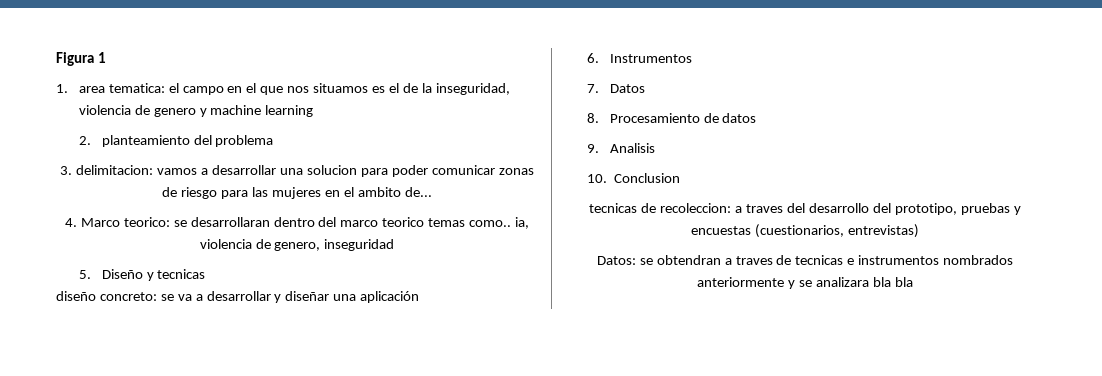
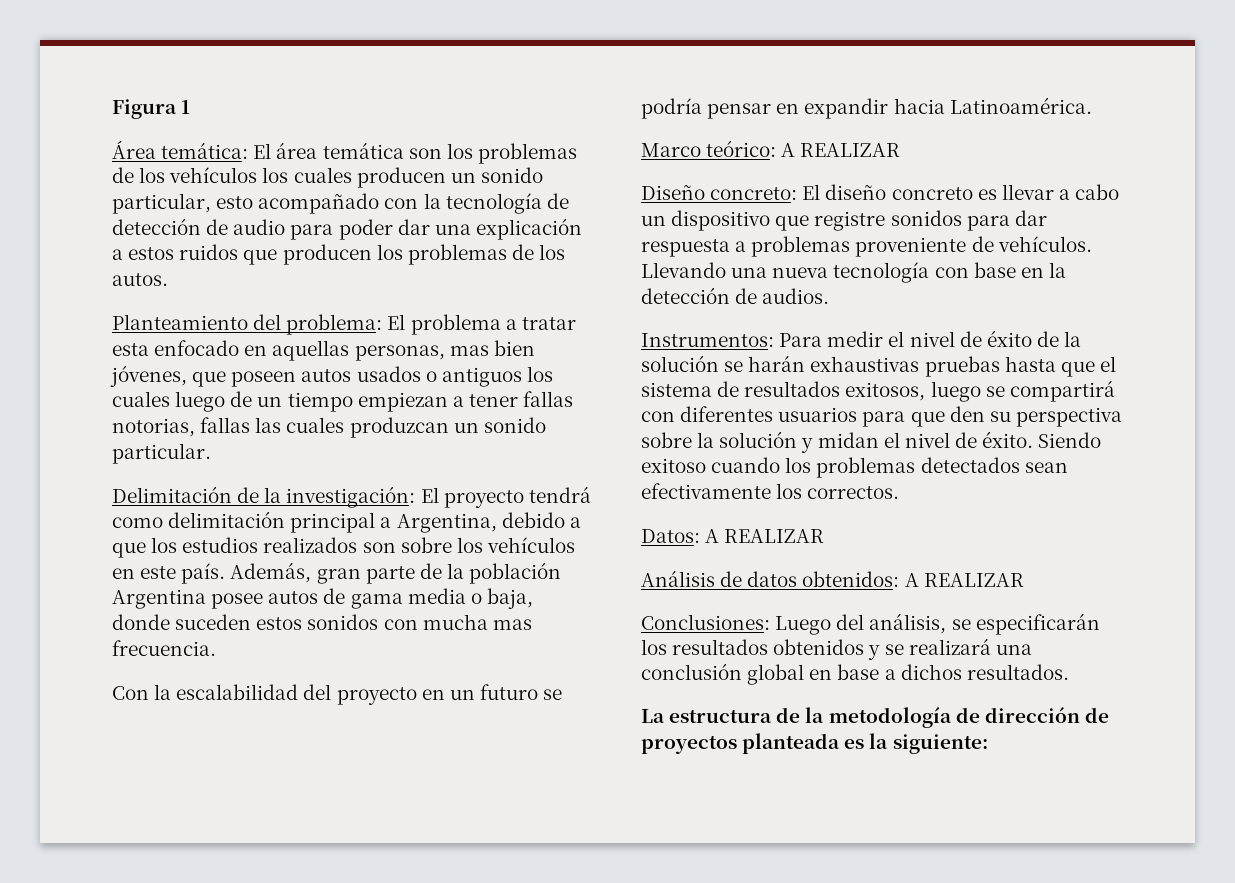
- 1. area tematica: el campo en el que nos situamos es el de la inseguridad, violencia de genero y machine learning
- 2. planteamiento del problema
- 3. delimitacion: vamos a desarrollar una solucion para poder comunicar zonas de riesgo para las mujeres en el ambito de...
- 4. Marco teorico: se desarrollaran dentro del marco teorico temas como.. ia, violencia de genero, inseguridad
- 5. Diseño y tecnicas
- diseño concreto: se va a desarrollar y diseñar una aplicación
- 6. Instrumentos
- 7. Datos
- 8. Procesamiento de datos
- 9. Analisis
- 10. Conclusion
- tecnicas de recoleccion: a traves del desarrollo del prototipo, pruebas y encuestas (cuestionarios, entrevistas)
- Datos: se obtendran a traves de tecnicas e instrumentos nombrados anteriormente y se analizara bla bla
+ Área temática: El área temática son los problemas de los vehículos los cuales producen un sonido particular, esto acompañado con la tecnología de detección de audio para poder dar una explicación a estos ruidos que producen los problemas de los autos.
+ Planteamiento del problema: El problema a tratar esta enfocado en aquellas personas, mas bien jóvenes, que poseen autos usados o antiguos los cuales luego de un tiempo empiezan a tener fallas notorias, fallas las cuales produzcan un sonido particular.
+ Delimitación de la investigación: El proyecto tendrá como delimitación principal a Argentina, debido a que los estudios realizados son sobre los vehículos en este país. Además, gran parte de la población Argentina posee autos de gama media o baja, donde suceden estos sonidos con mucha mas frecuencia.
+ Con la escalabilidad del proyecto en un futuro se podría pensar en expandir hacia Latinoamérica.
+ Marco teórico: A REALIZAR
+ Diseño concreto: El diseño concreto es llevar a cabo un dispositivo que registre sonidos para dar respuesta a problemas proveniente de vehículos. Llevando una nueva tecnología con base en la detección de audios.
+ Instrumentos: Para medir el nivel de éxito de la solución se harán exhaustivas pruebas hasta que el sistema de resultados exitosos, luego se compartirá con diferentes usuarios para que den su perspectiva sobre la solución y midan el nivel de éxito. Siendo exitoso cuando los problemas detectados sean efectivamente los correctos.
+ Datos: A REALIZAR
+ Análisis de datos obtenidos: A REALIZAR
+ Conclusiones: Luego del análisis, se especificarán los resultados obtenidos y se realizará una conclusión global en base a dichos resultados.
+ La estructura de la metodología de dirección de proyectos planteada es la siguiente:

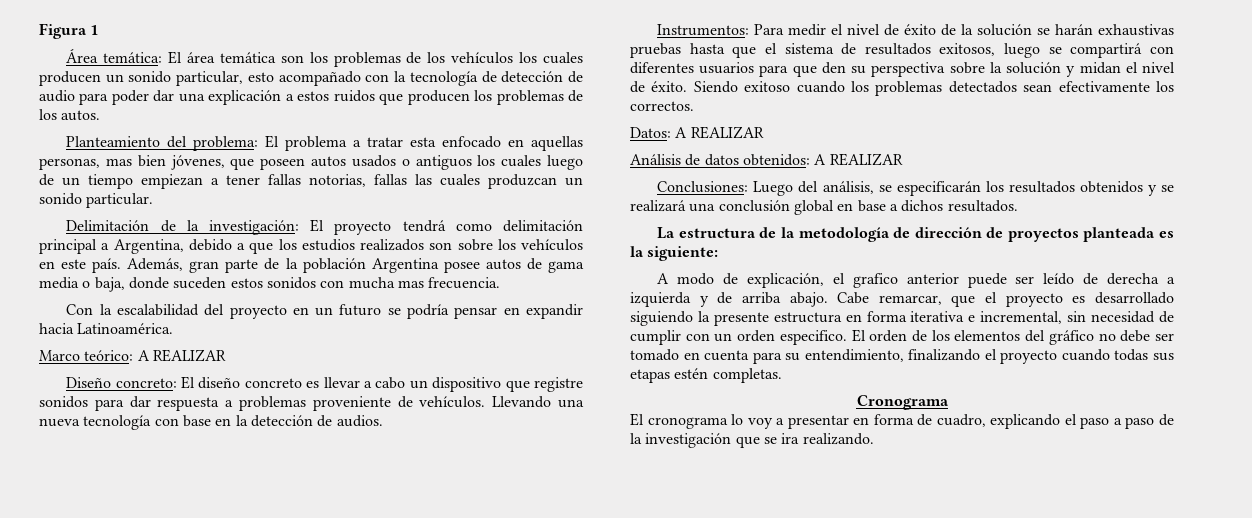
+ A modo de explicación, el grafico anterior puede ser leído de derecha a izquierda y de arriba abajo. Cabe remarcar, que el proyecto es desarrollado siguiendo la presente estructura en forma iterativa e incremental, sin necesidad de cumplir con un orden especifico. El orden de los elementos del gráfico no debe ser tomado en cuenta para su entendimiento, finalizando el proyecto cuando todas sus etapas estén completas.
+ Cronograma
+ El cronograma lo voy a presentar en forma de cuadro, explicando el paso a paso de la investigación que se ira realizando.

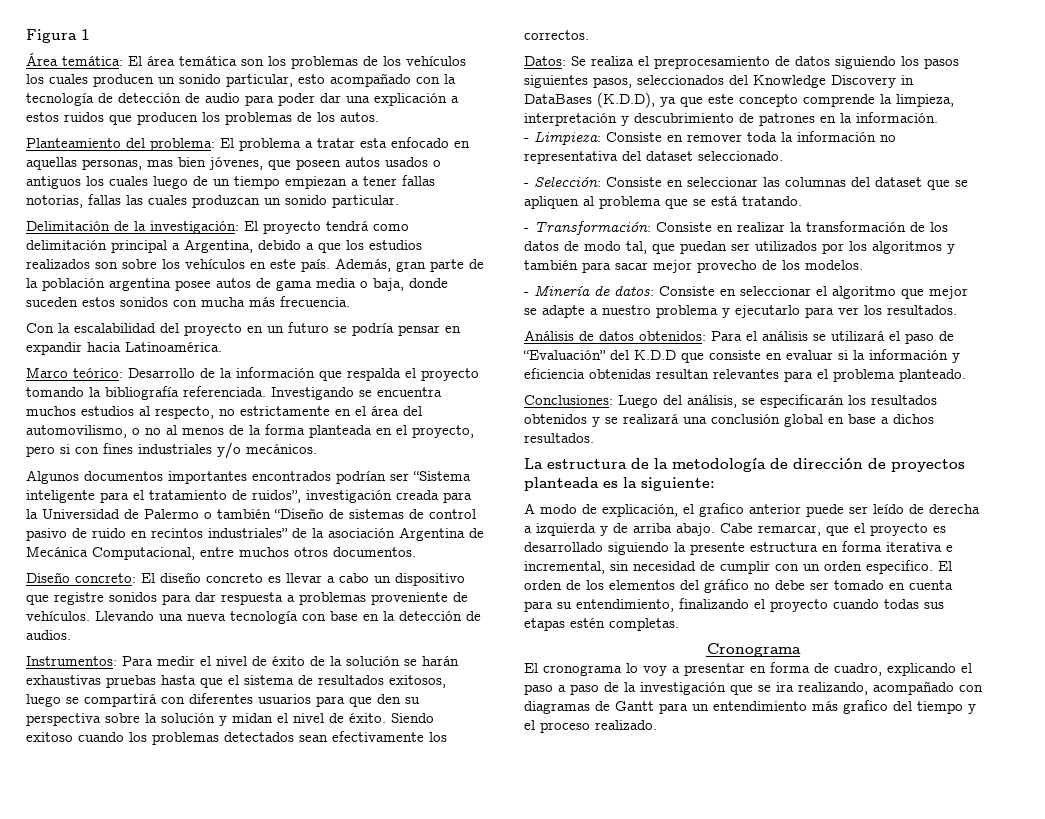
- Además, gran parte de la población Argentina posee autos de gama media o baja, donde suceden estos sonidos con mucha mas frecuencia.
+ Además, gran parte de la población argentina posee autos de gama media o baja, donde suceden estos sonidos con mucha más frecuencia.
- Marco teórico: A REALIZAR
+ Marco teórico: Desarrollo de la información que respalda el proyecto tomando la bibliografía referenciada. Investigando se encuentra muchos estudios al respecto, no estrictamente en el área del automovilismo, o no al menos de la forma planteada en el proyecto, pero si con fines industriales y/o mecánicos.
+ Algunos documentos importantes encontrados podrían ser “Sistema inteligente para el tratamiento de ruidos”, investigación creada para la Universidad de Palermo o también “Diseño de sistemas de control pasivo de ruido en recintos industriales” de la asociación Argentina de Mecánica Computacional, entre muchos otros documentos.
- Datos: A REALIZAR
- Análisis de datos obtenidos: A REALIZAR
+ Datos: Se realiza el preprocesamiento de datos siguiendo los pasos siguientes pasos, seleccionados del Knowledge Discovery in DataBases (K.D.D), ya que este concepto comprende la limpieza, interpretación y descubrimiento de patrones en la información.
+ - Limpieza: Consiste en remover toda la información no representativa del dataset seleccionado.
+ - Selección: Consiste en seleccionar las columnas del dataset que se apliquen al problema que se está tratando.
+ - Transformación: Consiste en realizar la transformación de los datos de modo tal, que puedan ser utilizados por los algoritmos y también para sacar mejor provecho de los modelos.
+ - Minería de datos: Consiste en seleccionar el algoritmo que mejor se adapte a nuestro problema y ejecutarlo para ver los resultados.
+ Análisis de datos obtenidos: Para el análisis se utilizará el paso de “Evaluación” del K.D.D que consiste en evaluar si la información y eficiencia obtenidas resultan relevantes para el problema planteado.
- El cronograma lo voy a presentar en forma de cuadro, explicando el paso a paso de la investigación que se ira realizando.
+ El cronograma lo voy a presentar en forma de cuadro, explicando el paso a paso de la investigación que se ira realizando, acompañado con diagramas de Gantt para un entendimiento más grafico del tiempo y el proceso realizado.

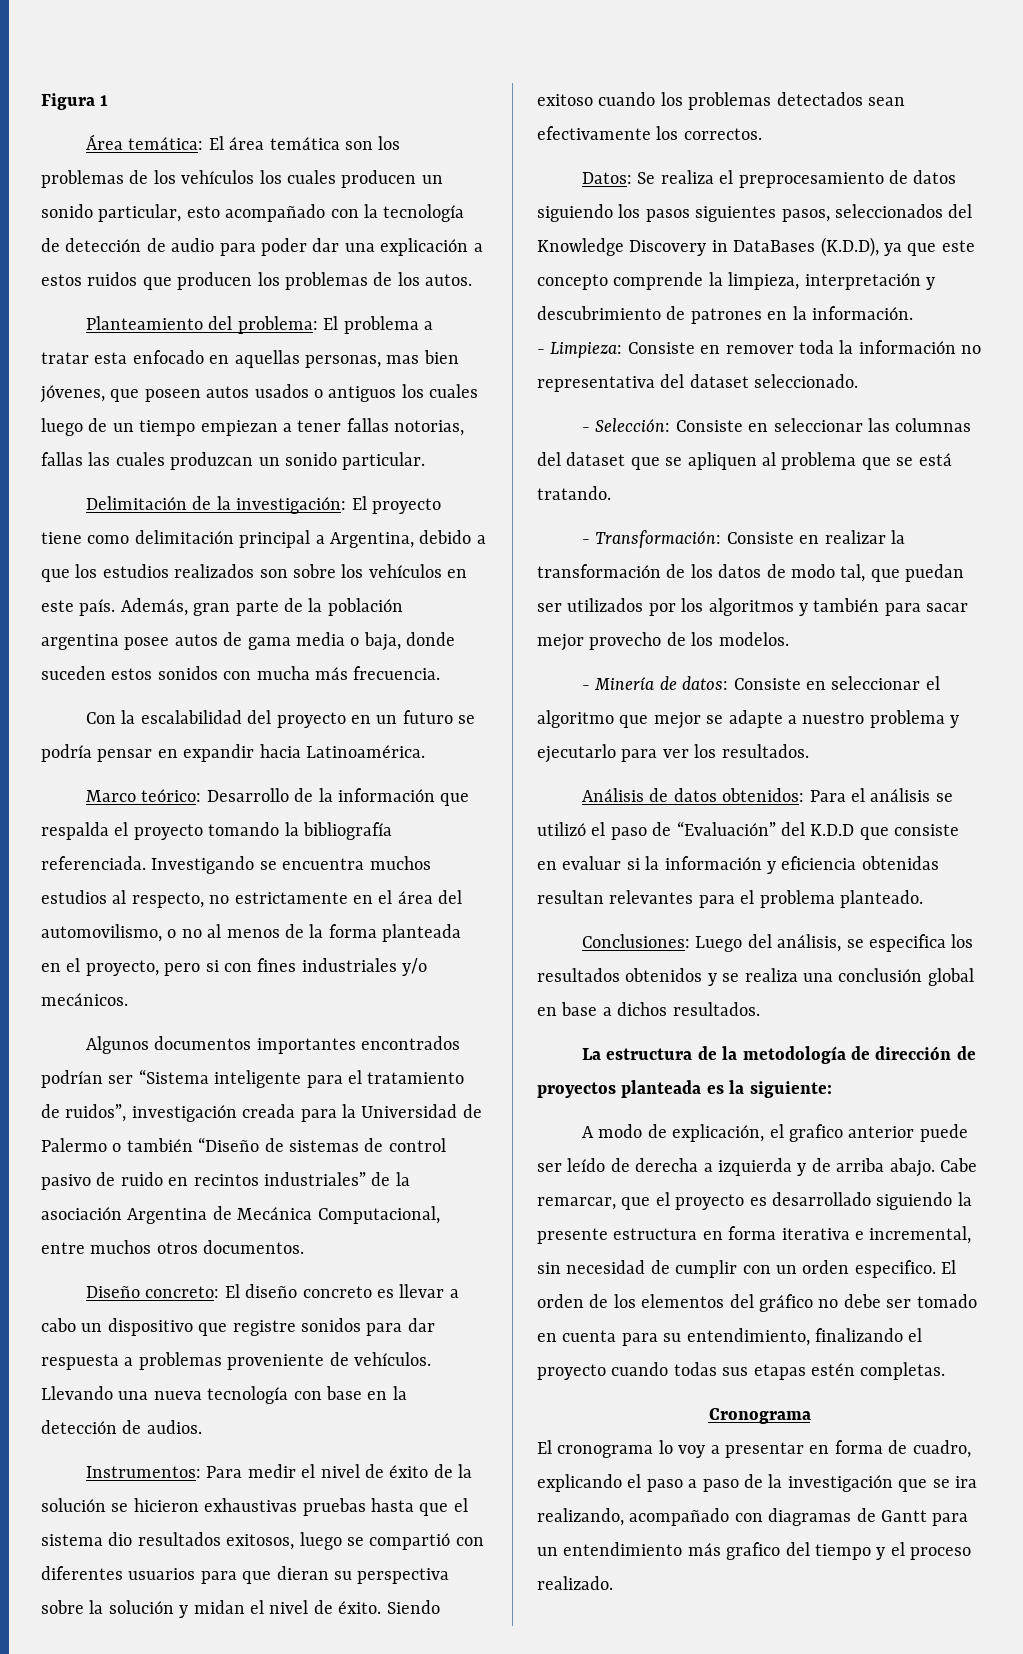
- Delimitación de la investigación: El proyecto tendrá como delimitación principal a Argentina, debido a que los estudios realizados son sobre los vehículos en este país.
+ Delimitación de la investigación: El proyecto tiene como delimitación principal a Argentina, debido a que los estudios realizados son sobre los vehículos en este país.
- Instrumentos: Para medir el nivel de éxito de la solución se harán exhaustivas pruebas hasta que el sistema de resultados exitosos, luego se compartirá con diferentes usuarios para que den su perspectiva sobre la solución y midan el nivel de éxito.
+ Instrumentos: Para medir el nivel de éxito de la solución se hicieron exhaustivas pruebas hasta que el sistema dio resultados exitosos, luego se compartió con diferentes usuarios para que dieran su perspectiva sobre la solución y midan el nivel de éxito.
- Análisis de datos obtenidos: Para el análisis se utilizará el paso de “Evaluación” del K.D.D que consiste en evaluar si la información y eficiencia obtenidas resultan relevantes para el problema planteado.
+ Análisis de datos obtenidos: Para el análisis se utilizó el paso de “Evaluación” del K.D.D que consiste en evaluar si la información y eficiencia obtenidas resultan relevantes para el problema planteado.
- Conclusiones: Luego del análisis, se especificarán los resultados obtenidos y se realizará una conclusión global en base a dichos resultados.
+ Conclusiones: Luego del análisis, se especifica los resultados obtenidos y se realiza una conclusión global en base a dichos resultados.

